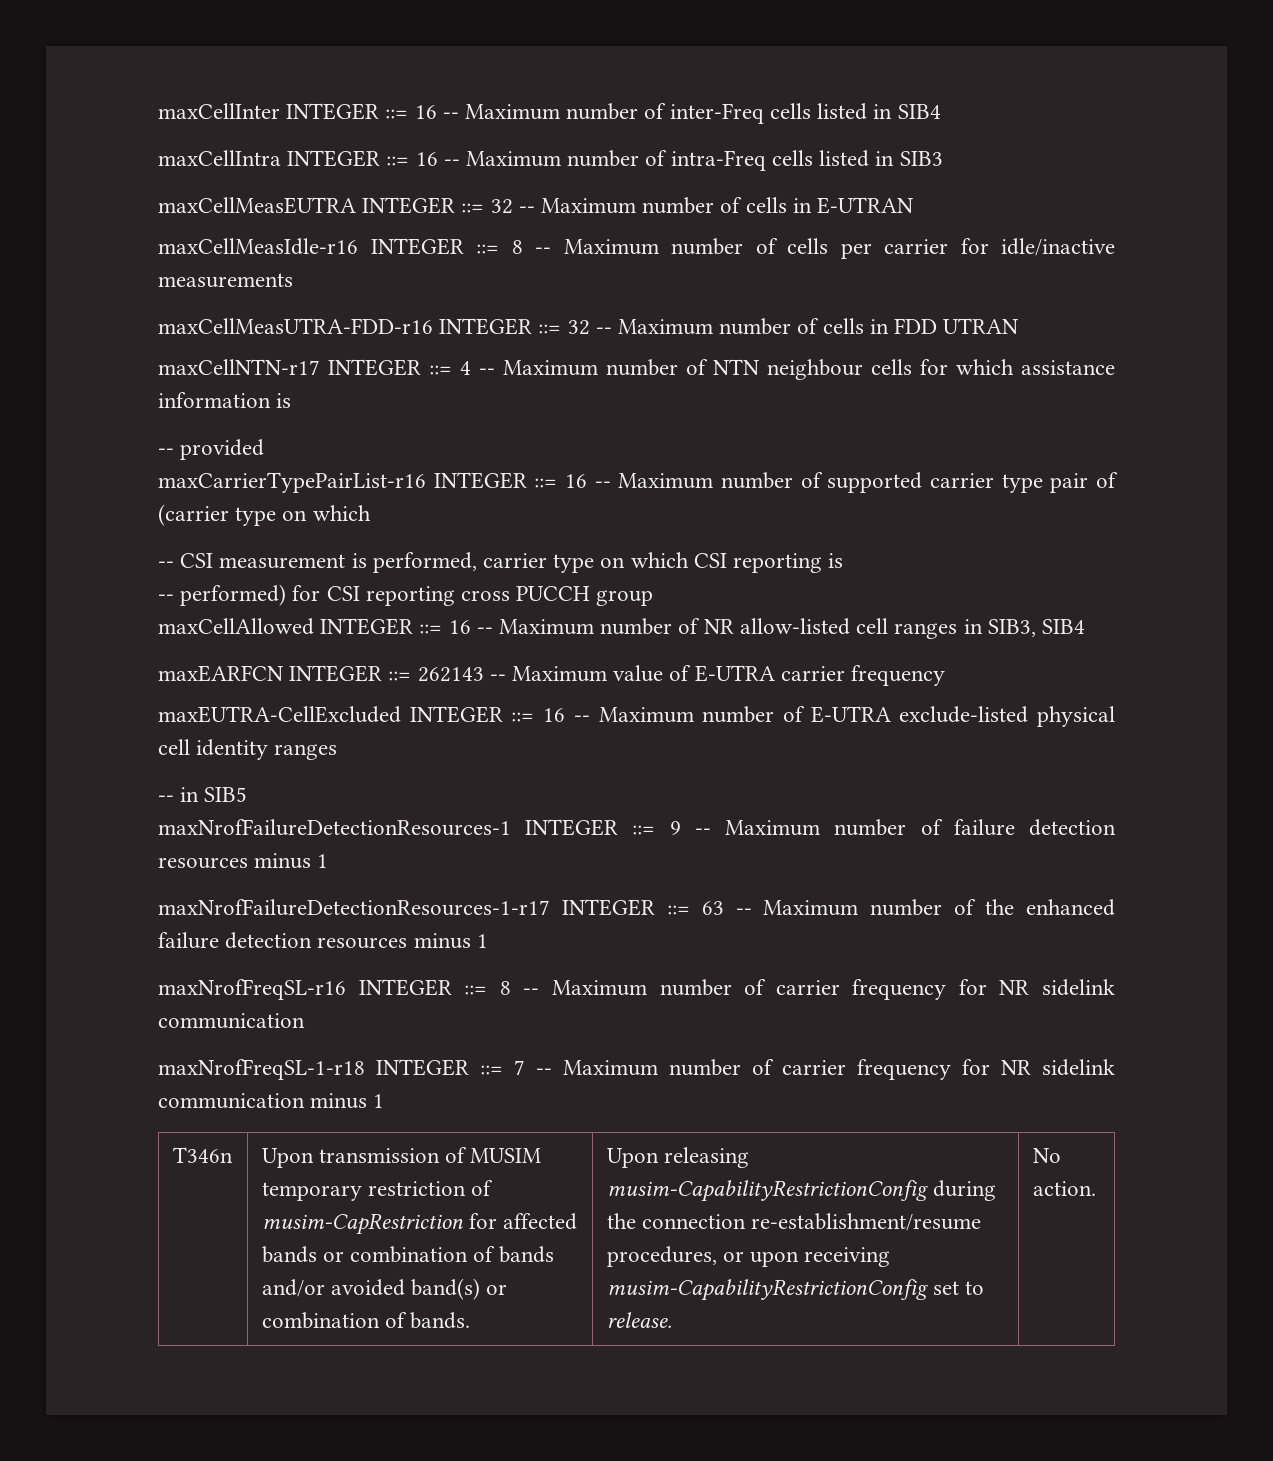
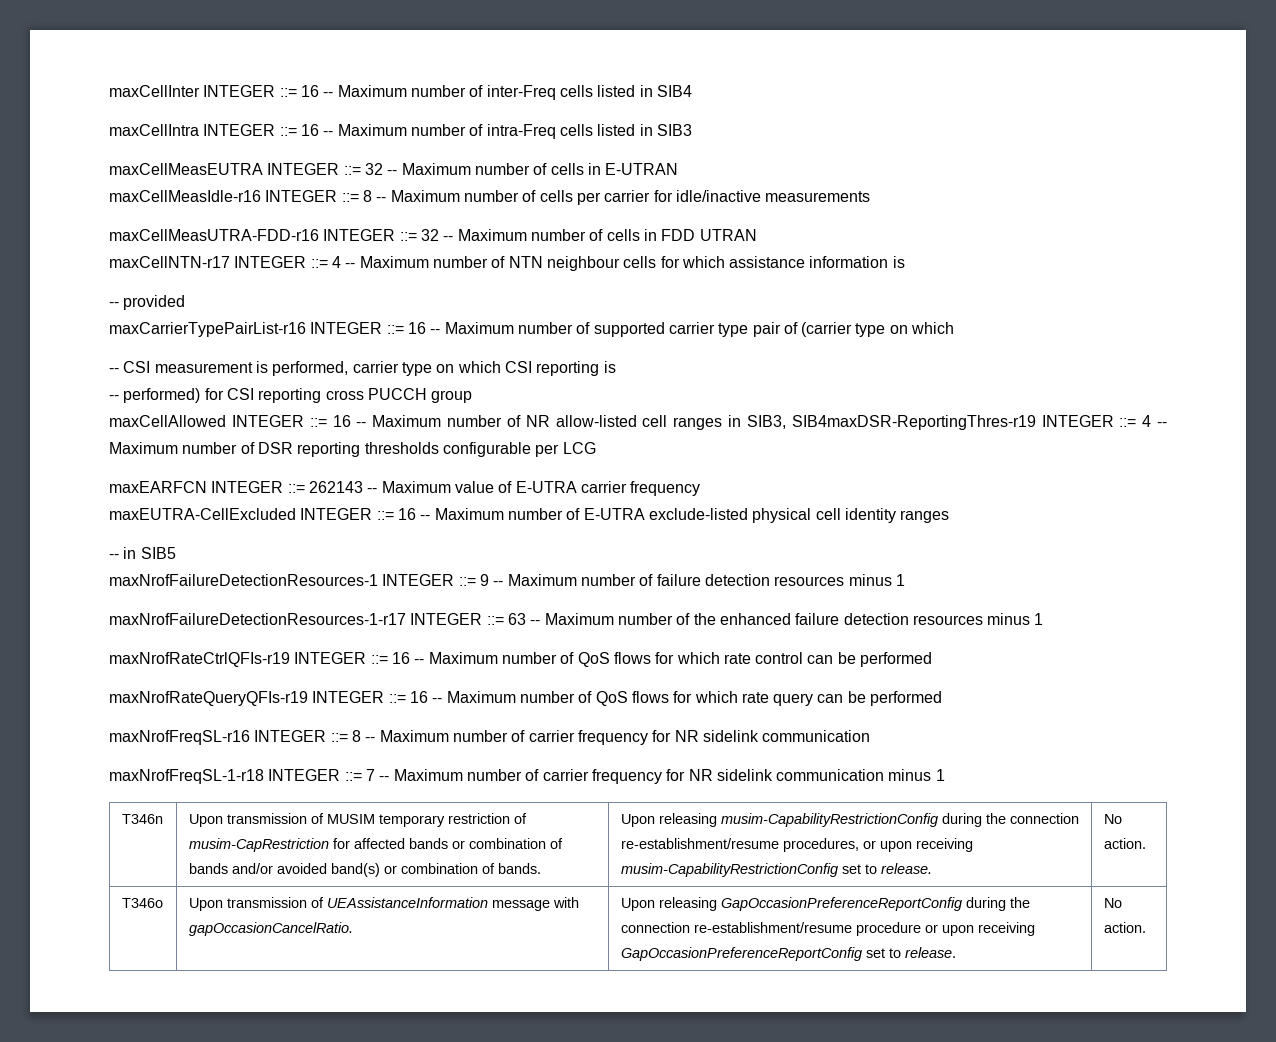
- maxCellAllowed INTEGER ::= 16 -- Maximum number of NR allow-listed cell ranges in SIB3, SIB4
+ maxCellAllowed INTEGER ::= 16 -- Maximum number of NR allow-listed cell ranges in SIB3, SIB4maxDSR-ReportingThres-r19 INTEGER ::= 4 -- Maximum number of DSR reporting thresholds configurable per LCG
+ maxNrofRateCtrlQFIs-r19 INTEGER ::= 16 -- Maximum number of QoS flows for which rate control can be performed
+ maxNrofRateQueryQFIs-r19 INTEGER ::= 16 -- Maximum number of QoS flows for which rate query can be performed
+ T346o | Upon transmission of UEAssistanceInformation message with gapOccasionCancelRatio. | Upon releasing GapOccasionPreferenceReportConfig during the connection re-establishment/resume procedure or upon receiving GapOccasionPreferenceReportConfig set to release. | No action.

